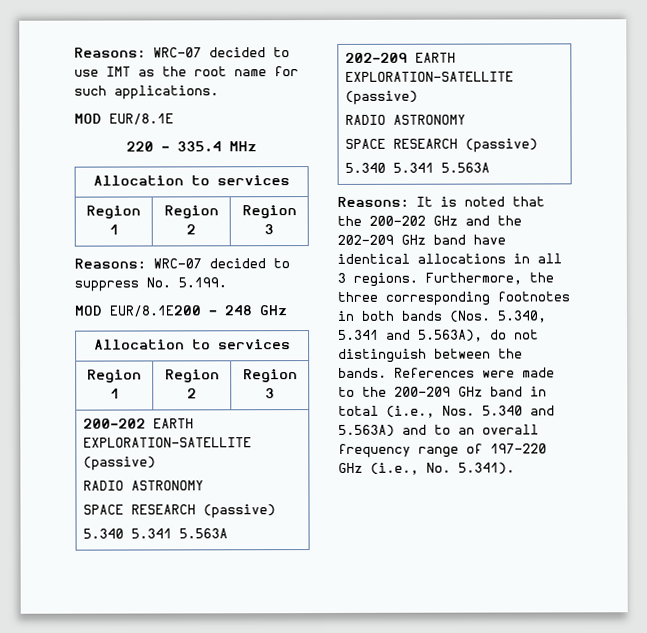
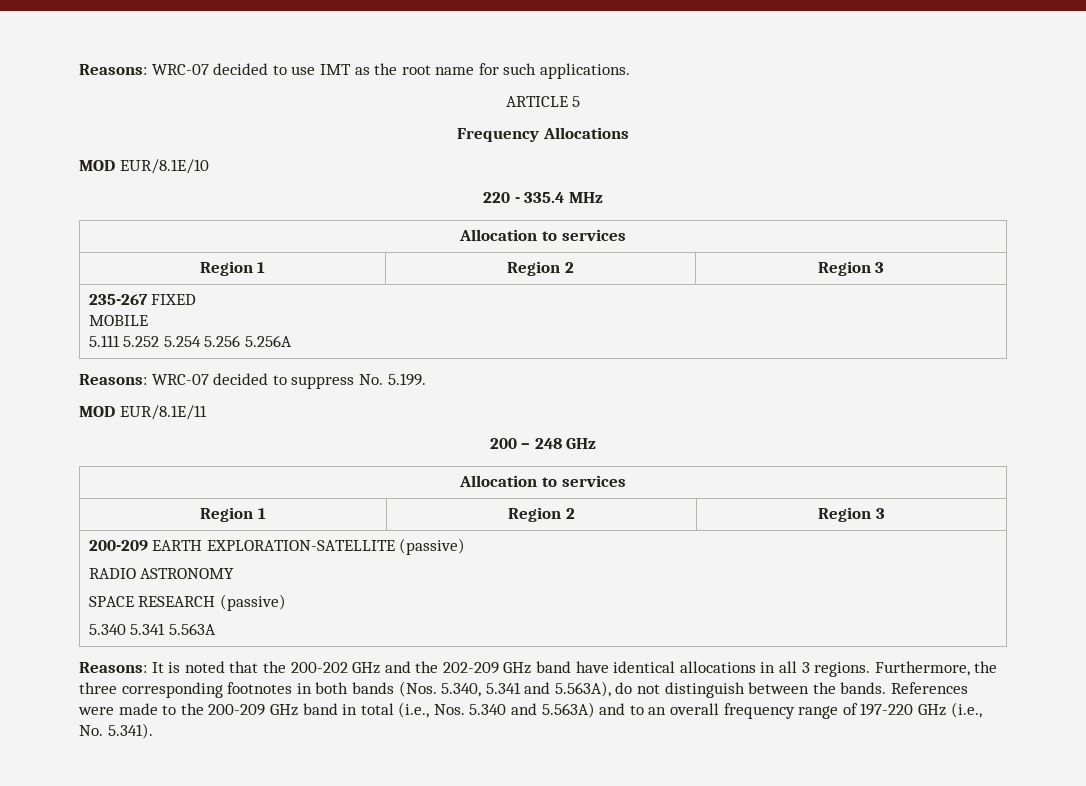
- MOD EUR/8.1E
+ ARTICLE 5
+ Frequency Allocations
+ MOD EUR/8.1E/10
+ 235-267 FIXED
+ MOBILE
+ 5.111 5.252 5.254 5.256 5.256A
- MOD EUR/8.1E200 – 248 GHz
+ MOD EUR/8.1E/11
+ 200 – 248 GHz
- 200-202 EARTH EXPLORATION-SATELLITE (passive)
- RADIO ASTRONOMY
- SPACE RESEARCH (passive)
- 5.340 5.341 5.563A
- 202-209 EARTH EXPLORATION-SATELLITE (passive)
+ 200-209 EARTH EXPLORATION-SATELLITE (passive)

